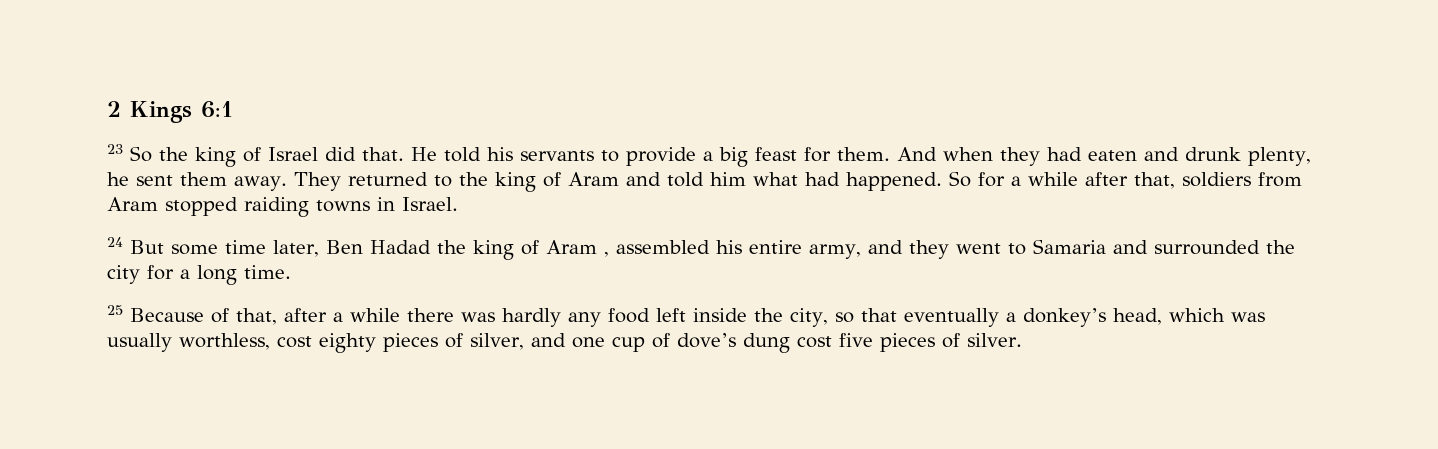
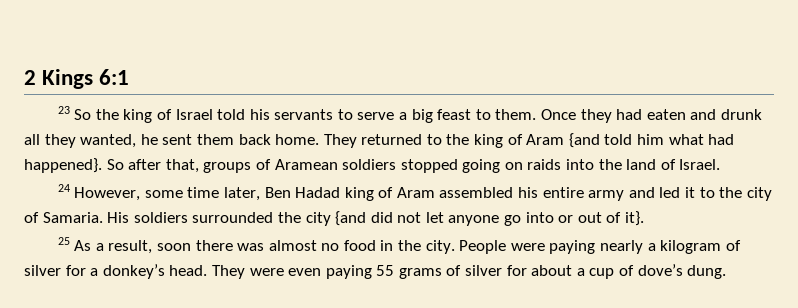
- 23 So the king of Israel did that. He told his servants to provide a big feast for them. And when they had eaten and drunk plenty, he sent them away.
+ 23 So the king of Israel told his servants to serve a big feast to them. Once they had eaten and drunk all they wanted, he sent them back home.
- They returned to the king of Aram and told him what had happened. So for a while after that, soldiers from Aram stopped raiding towns in Israel.
+ They returned to the king of Aram {and told him what had happened}. So after that, groups of Aramean soldiers stopped going on raids into the land of Israel.
- 24 But some time later, Ben Hadad the king of Aram , assembled his entire army, and they went to Samaria and surrounded the city for a long time.
- 25 Because of that, after a while there was hardly any food left inside the city, so that eventually a donkey’s head, which was usually worthless, cost eighty pieces of silver, and one cup of dove’s dung cost five pieces of silver.
+ 24 However, some time later, Ben Hadad king of Aram assembled his entire army and led it to the city of Samaria. His soldiers surrounded the city {and did not let anyone go into or out of it}.
+ 25 As a result, soon there was almost no food in the city. People were paying nearly a kilogram of silver for a donkey’s head. They were even paying 55 grams of silver for about a cup of dove’s dung.

